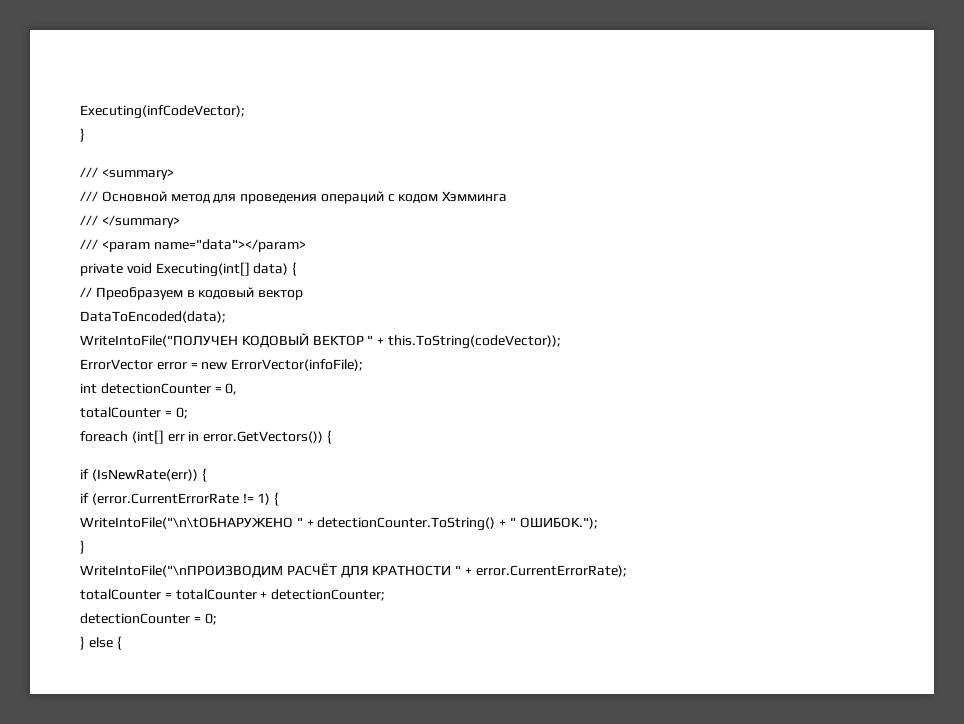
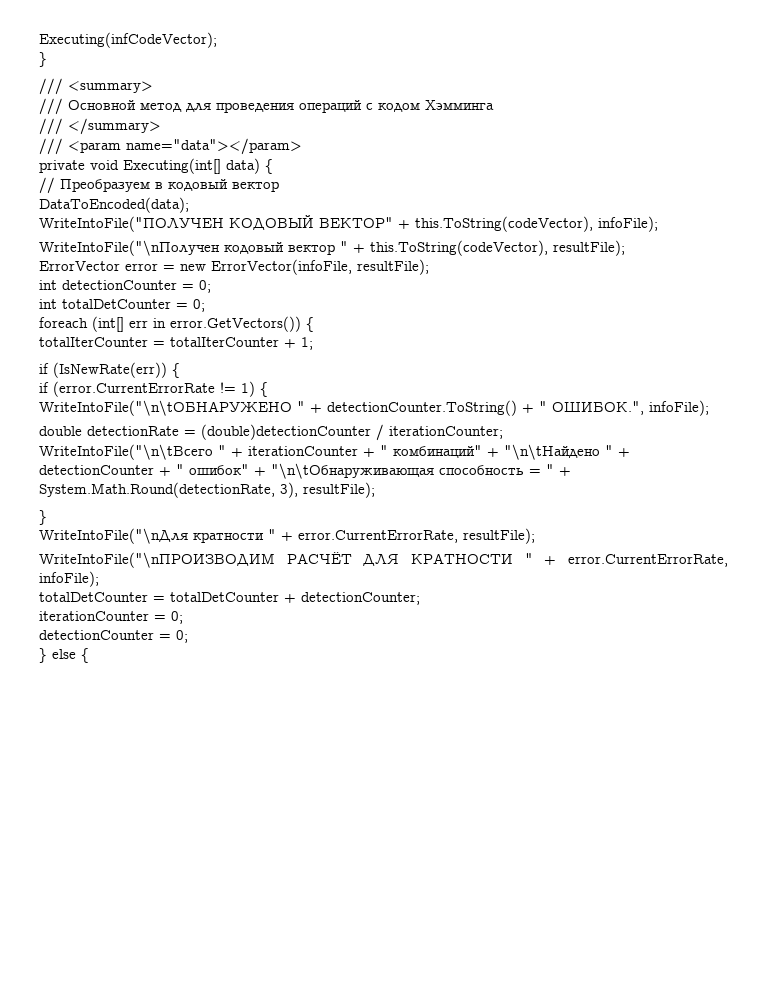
- WriteIntoFile("ПОЛУЧЕН КОДОВЫЙ ВЕКТОР " + this.ToString(codeVector));
+ WriteIntoFile("ПОЛУЧЕН КОДОВЫЙ ВЕКТОР" + this.ToString(codeVector), infoFile);
+ WriteIntoFile("\nПолучен кодовый вектор " + this.ToString(codeVector), resultFile);
- ErrorVector error = new ErrorVector(infoFile);
+ ErrorVector error = new ErrorVector(infoFile, resultFile);
- int detectionCounter = 0,
- totalCounter = 0;
+ int detectionCounter = 0;
+ int totalDetCounter = 0;
+ totalIterCounter = totalIterCounter + 1;
- WriteIntoFile("\n\tОБНАРУЖЕНО " + detectionCounter.ToString() + " ОШИБОК.");
+ WriteIntoFile("\n\tОБНАРУЖЕНО " + detectionCounter.ToString() + " ОШИБОК.", infoFile);
+ double detectionRate = (double)detectionCounter / iterationCounter;
+ WriteIntoFile("\n\tВсего " + iterationCounter + " комбинаций" + "\n\tНайдено " + detectionCounter + " ошибок" + "\n\tОбнаруживающая способность = " + System.Math.Round(detectionRate, 3), resultFile);
  }
+ WriteIntoFile("\nДля кратности " + error.CurrentErrorRate, resultFile);
- WriteIntoFile("\nПРОИЗВОДИМ РАСЧЁТ ДЛЯ КРАТНОСТИ " + error.CurrentErrorRate);
- totalCounter = totalCounter + detectionCounter;
+ WriteIntoFile("\nПРОИЗВОДИМ РАСЧЁТ ДЛЯ КРАТНОСТИ " + error.CurrentErrorRate, infoFile);
+ totalDetCounter = totalDetCounter + detectionCounter;
+ iterationCounter = 0;

